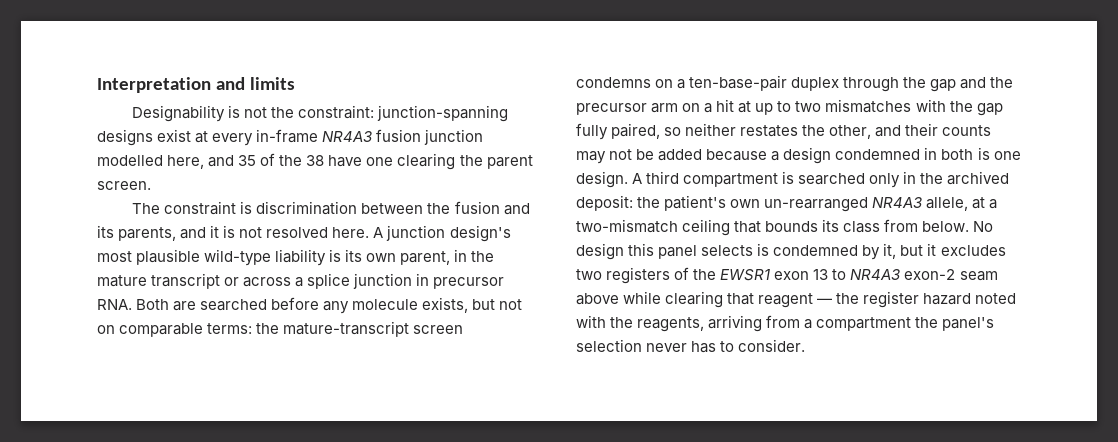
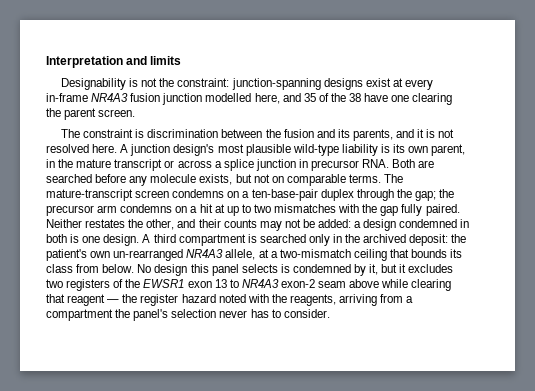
- A junction design's most plausible wild-type liability is its own parent, in the mature transcript or across a splice junction in precursor RNA. Both are searched before any molecule exists, but not on comparable terms: the mature-transcript screen condemns on a ten-base-pair duplex through the gap and the precursor arm on a hit at up to two mismatches with the gap fully paired, so neither restates the other, and their counts may not be added because a design condemned in both is one design.
+ A junction design's most plausible wild-type liability is its own parent, in the mature transcript or across a splice junction in precursor RNA. Both are searched before any molecule exists, but not on comparable terms. The mature-transcript screen condemns on a ten-base-pair duplex through the gap; the precursor arm condemns on a hit at up to two mismatches with the gap fully paired. Neither restates the other, and their counts may not be added: a design condemned in both is one design.

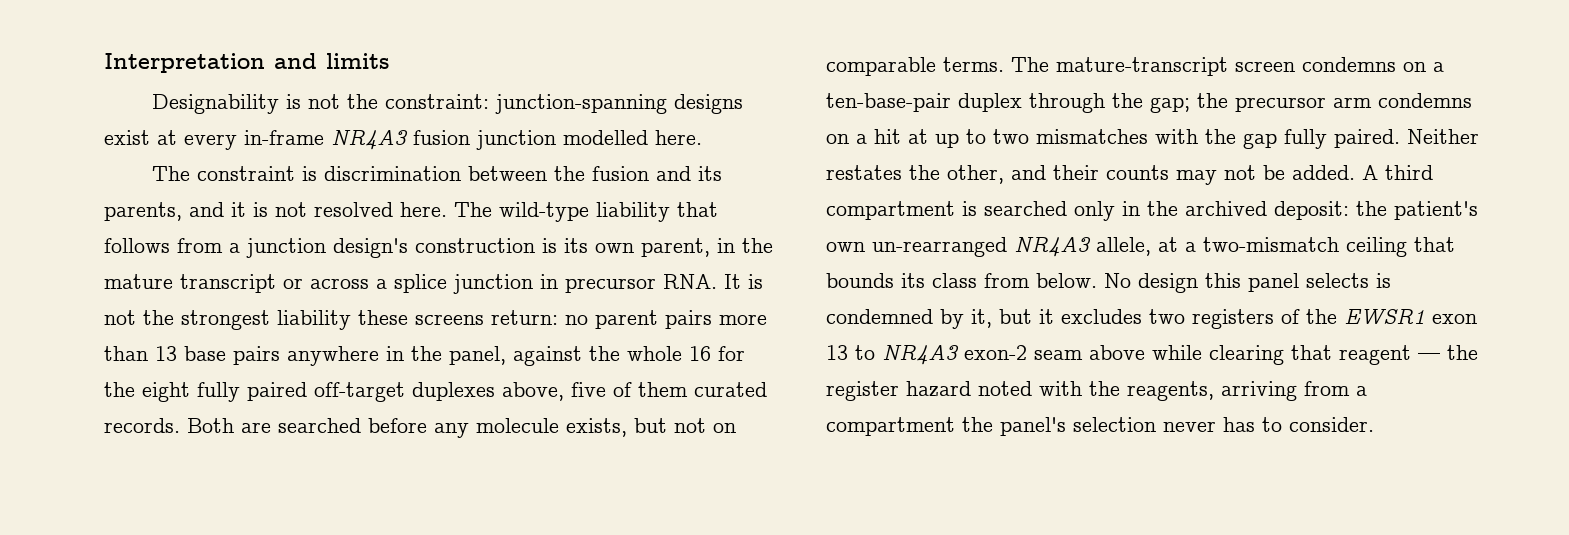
- Designability is not the constraint: junction-spanning designs exist at every in-frame NR4A3 fusion junction modelled here, and 35 of the 38 have one clearing the parent screen.
+ Designability is not the constraint: junction-spanning designs exist at every in-frame NR4A3 fusion junction modelled here.
- A junction design's most plausible wild-type liability is its own parent, in the mature transcript or across a splice junction in precursor RNA. Both are searched before any molecule exists, but not on comparable terms.
+ The wild-type liability that follows from a junction design's construction is its own parent, in the mature transcript or across a splice junction in precursor RNA. It is not the strongest liability these screens return: no parent pairs more than 13 base pairs anywhere in the panel, against the whole 16 for the eight fully paired off-target duplexes above, five of them curated records. Both are searched before any molecule exists, but not on comparable terms.
- Neither restates the other, and their counts may not be added: a design condemned in both is one design.
+ Neither restates the other, and their counts may not be added.

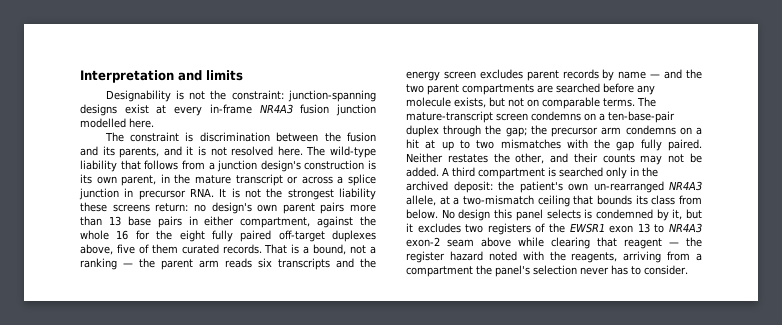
- The wild-type liability that follows from a junction design's construction is its own parent, in the mature transcript or across a splice junction in precursor RNA. It is not the strongest liability these screens return: no parent pairs more than 13 base pairs anywhere in the panel, against the whole 16 for the eight fully paired off-target duplexes above, five of them curated records.
+ The wild-type liability that follows from a junction design's construction is its own parent, in the mature transcript or across a splice junction in precursor RNA. It is not the strongest liability these screens return: no design's own parent pairs more than 13 base pairs in either compartment, against the whole 16 for the eight fully paired off-target duplexes above, five of them curated records.
- Both are searched before any molecule exists, but not on comparable terms.
+ That is a bound, not a ranking — the parent arm reads six transcripts and the energy screen excludes parent records by name — and the two parent compartments are searched before any molecule exists, but not on comparable terms.

